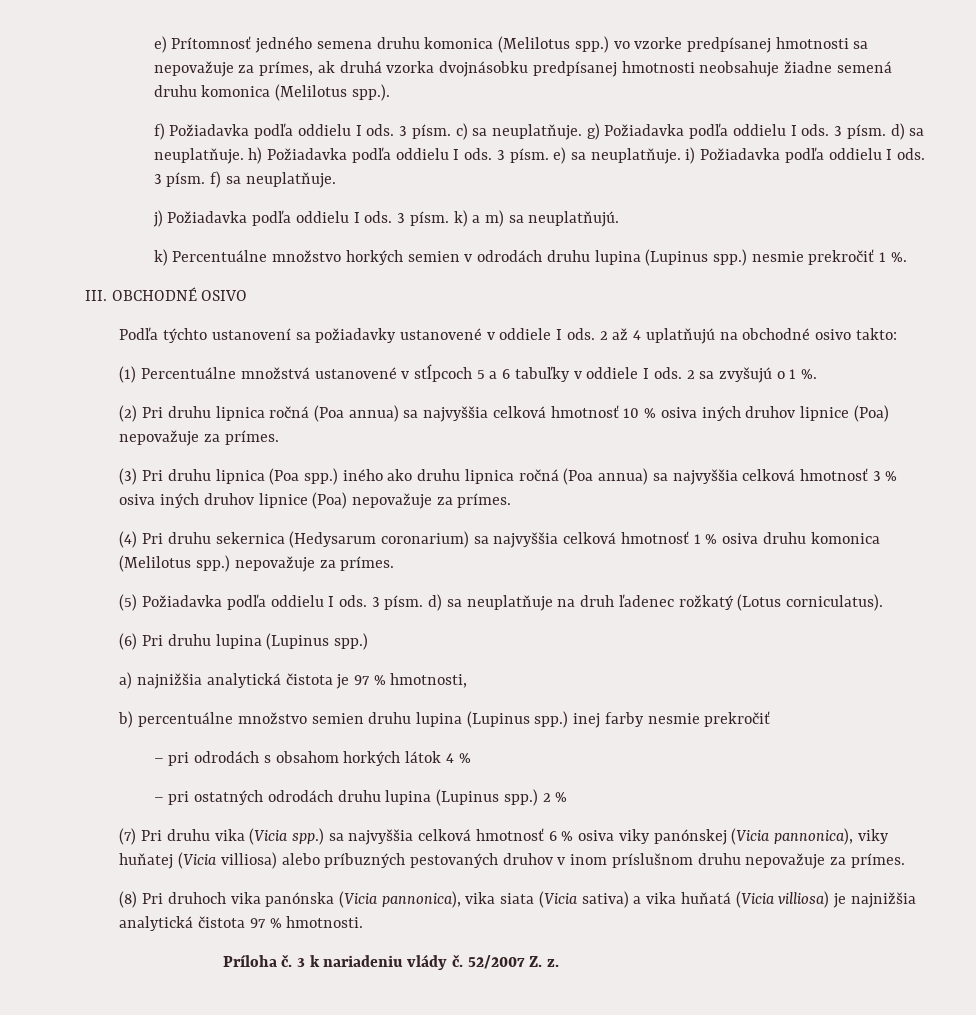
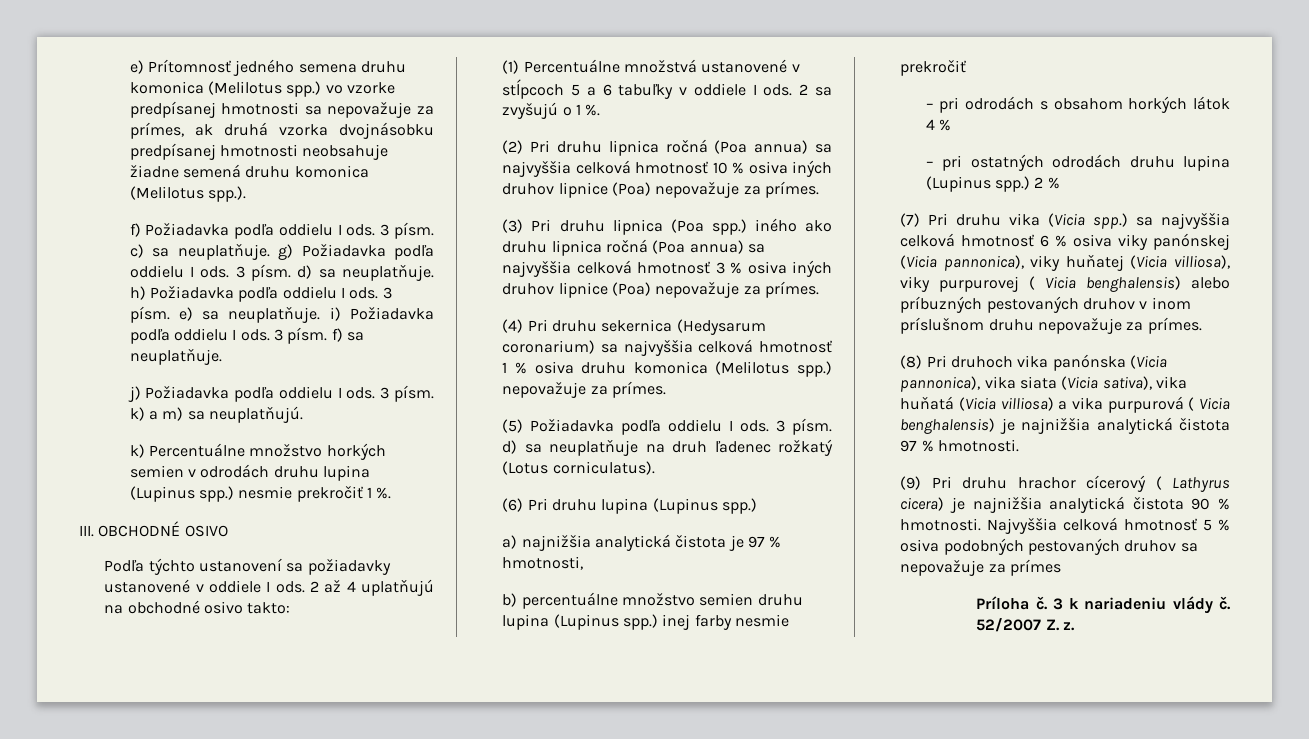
- (7) Pri druhu vika (Vicia spp.) sa najvyššia celková hmotnosť 6 % osiva viky panónskej (Vicia pannonica), viky huňatej (Vicia villiosa) alebo príbuzných pestovaných druhov v inom príslušnom druhu nepovažuje za prímes.
+ (7) Pri druhu vika (Vicia spp.) sa najvyššia celková hmotnosť 6 % osiva viky panónskej (Vicia pannonica), viky huňatej (Vicia villiosa), viky purpurovej ( Vicia benghalensis) alebo príbuzných pestovaných druhov v inom príslušnom druhu nepovažuje za prímes.
- (8) Pri druhoch vika panónska (Vicia pannonica), vika siata (Vicia sativa) a vika huňatá (Vicia villiosa) je najnižšia analytická čistota 97 % hmotnosti.
+ (8) Pri druhoch vika panónska (Vicia pannonica), vika siata (Vicia sativa), vika huňatá (Vicia villiosa) a vika purpurová ( Vicia benghalensis) je najnižšia analytická čistota 97 % hmotnosti.
+ (9) Pri druhu hrachor cícerový ( Lathyrus cicera) je najnižšia analytická čistota 90 % hmotnosti. Najvyššia celková hmotnosť 5 % osiva podobných pestovaných druhov sa nepovažuje za prímes

